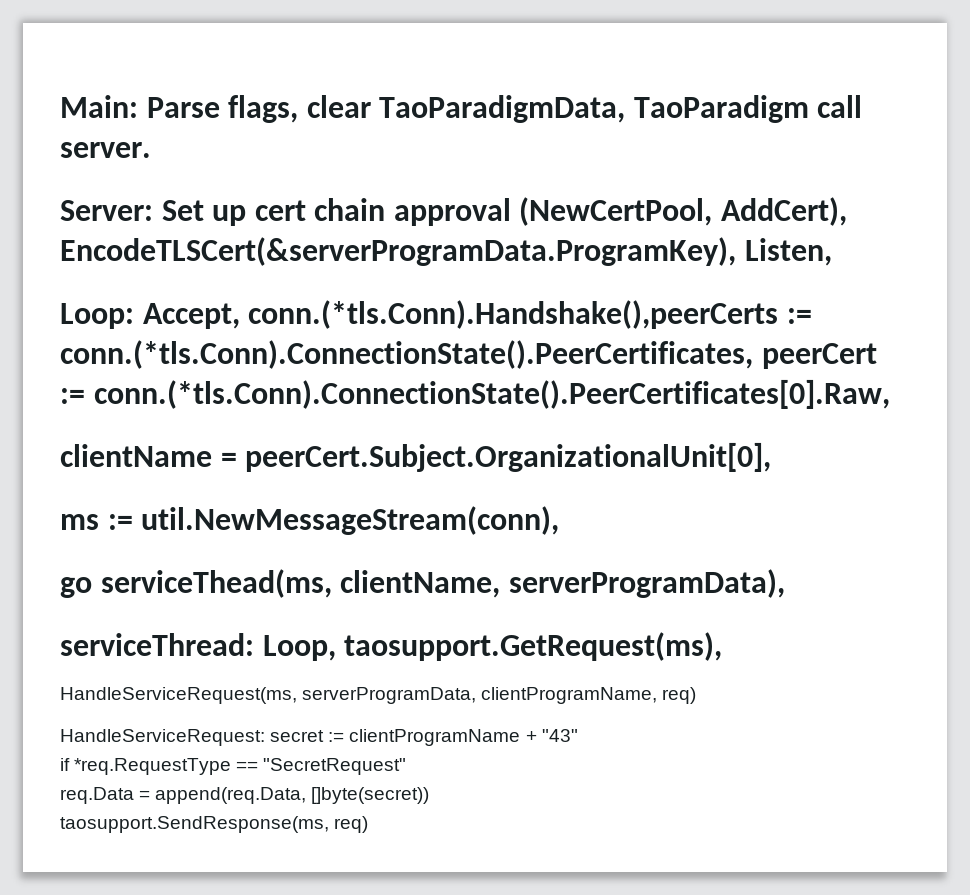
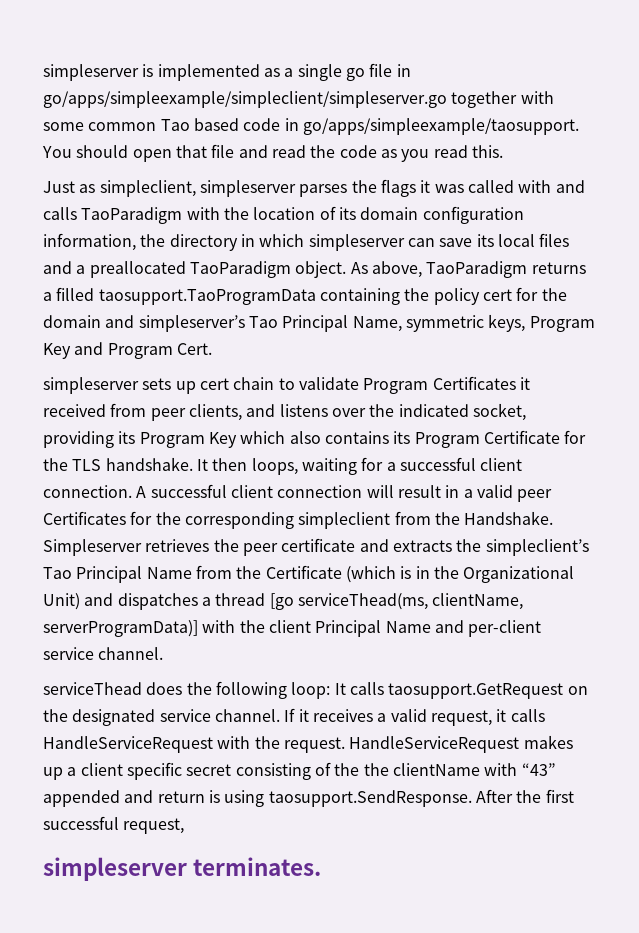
- Main: Parse flags, clear TaoParadigmData, TaoParadigm call server.
- Server: Set up cert chain approval (NewCertPool, AddCert), EncodeTLSCert(&serverProgramData.ProgramKey), Listen,
- Loop: Accept, conn.(*tls.Conn).Handshake(),peerCerts := conn.(*tls.Conn).ConnectionState().PeerCertificates, peerCert := conn.(*tls.Conn).ConnectionState().PeerCertificates[0].Raw,
- clientName = peerCert.Subject.OrganizationalUnit[0],
- ms := util.NewMessageStream(conn),
- go serviceThead(ms, clientName, serverProgramData),
- serviceThread: Loop, taosupport.GetRequest(ms),
- HandleServiceRequest(ms, serverProgramData, clientProgramName, req)
- HandleServiceRequest: secret := clientProgramName + "43"
- if *req.RequestType == "SecretRequest"
- req.Data = append(req.Data, []byte(secret))
- taosupport.SendResponse(ms, req)
+ simpleserver is implemented as a single go file in go/apps/simpleexample/simpleclient/simpleserver.go together with some common Tao based code in go/apps/simpleexample/taosupport. You should open that file and read the code as you read this.
+ Just as simpleclient, simpleserver parses the flags it was called with and calls TaoParadigm with the location of its domain configuration information, the directory in which simpleserver can save its local files and a preallocated TaoParadigm object. As above, TaoParadigm returns a filled taosupport.TaoProgramData containing the policy cert for the domain and simpleserver’s Tao Principal Name, symmetric keys, Program Key and Program Cert.
+ simpleserver sets up cert chain to validate Program Certificates it received from peer clients, and listens over the indicated socket, providing its Program Key which also contains its Program Certificate for the TLS handshake. It then loops, waiting for a successful client connection. A successful client connection will result in a valid peer Certificates for the corresponding simpleclient from the Handshake. Simpleserver retrieves the peer certificate and extracts the simpleclient’s Tao Principal Name from the Certificate (which is in the Organizational Unit) and dispatches a thread [go serviceThead(ms, clientName, serverProgramData)] with the client Principal Name and per-client service channel.
+ serviceThead does the following loop: It calls taosupport.GetRequest on the designated service channel. If it receives a valid request, it calls HandleServiceRequest with the request. HandleServiceRequest makes up a client specific secret consisting of the the clientName with “43” appended and return is using taosupport.SendResponse. After the first successful request,
+ simpleserver terminates.

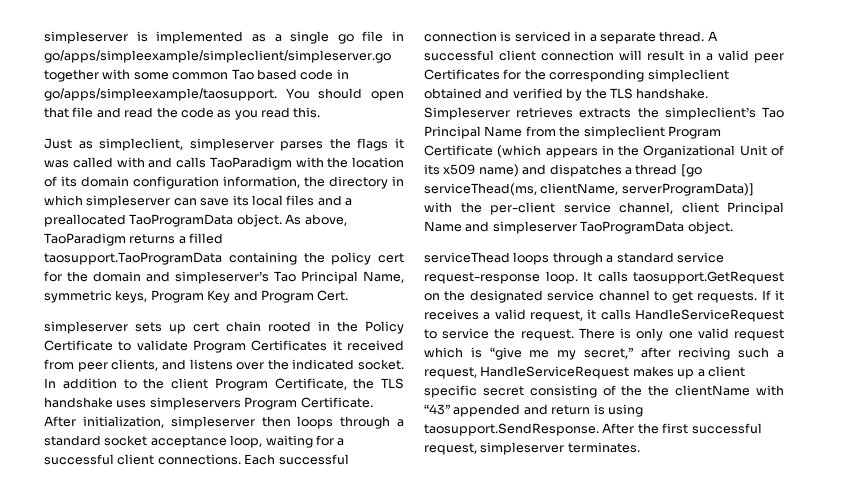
- Just as simpleclient, simpleserver parses the flags it was called with and calls TaoParadigm with the location of its domain configuration information, the directory in which simpleserver can save its local files and a preallocated TaoParadigm object.
+ Just as simpleclient, simpleserver parses the flags it was called with and calls TaoParadigm with the location of its domain configuration information, the directory in which simpleserver can save its local files and a preallocated TaoProgramData object.
- simpleserver sets up cert chain to validate Program Certificates it received from peer clients, and listens over the indicated socket, providing its Program Key which also contains its Program Certificate for the TLS handshake. It then loops, waiting for a successful client connection.
+ simpleserver sets up cert chain rooted in the Policy Certificate to validate Program Certificates it received from peer clients, and listens over the indicated socket. In addition to the client Program Certificate, the TLS handshake uses simpleservers Program Certificate. After initialization, simpleserver then loops through a standard socket acceptance loop, waiting for a successful client connections. Each successful connection is serviced in a separate thread.
- A successful client connection will result in a valid peer Certificates for the corresponding simpleclient from the Handshake. Simpleserver retrieves the peer certificate and extracts the simpleclient’s Tao Principal Name from the Certificate (which is in the Organizational Unit) and dispatches a thread [go serviceThead(ms, clientName, serverProgramData)] with the client Principal Name and per-client service channel.
- serviceThead does the following loop: It calls taosupport.GetRequest on the designated service channel.
+ A successful client connection will result in a valid peer Certificates for the corresponding simpleclient obtained and verified by the TLS handshake. Simpleserver retrieves extracts the simpleclient’s Tao Principal Name from the simpleclient Program Certificate (which appears in the Organizational Unit of its x509 name) and dispatches a thread [go serviceThead(ms, clientName, serverProgramData)] with the per-client service channel, client Principal Name and simpleserver TaoProgramData object.
+ serviceThead loops through a standard service request-response loop. It calls taosupport.GetRequest on the designated service channel to get requests.
- If it receives a valid request, it calls HandleServiceRequest with the request. HandleServiceRequest makes up a client specific secret consisting of the the clientName with “43” appended and return is using taosupport.SendResponse. After the first successful request,
- simpleserver terminates.
+ If it receives a valid request, it calls HandleServiceRequest to service the request. There is only one valid request which is “give me my secret,” after reciving such a request, HandleServiceRequest makes up a client specific secret consisting of the the clientName with “43” appended and return is using taosupport.SendResponse. After the first successful request, simpleserver terminates.

